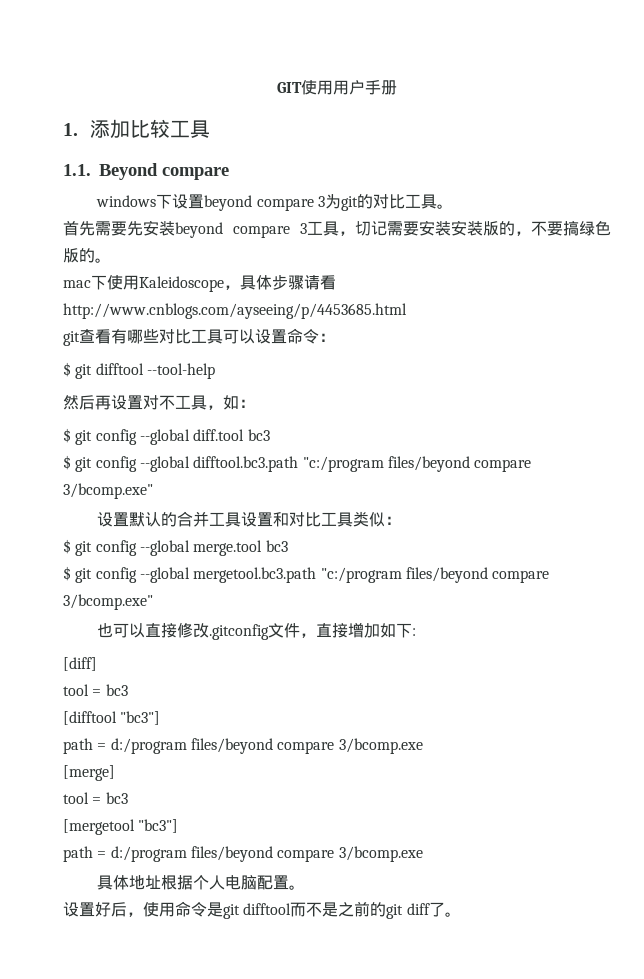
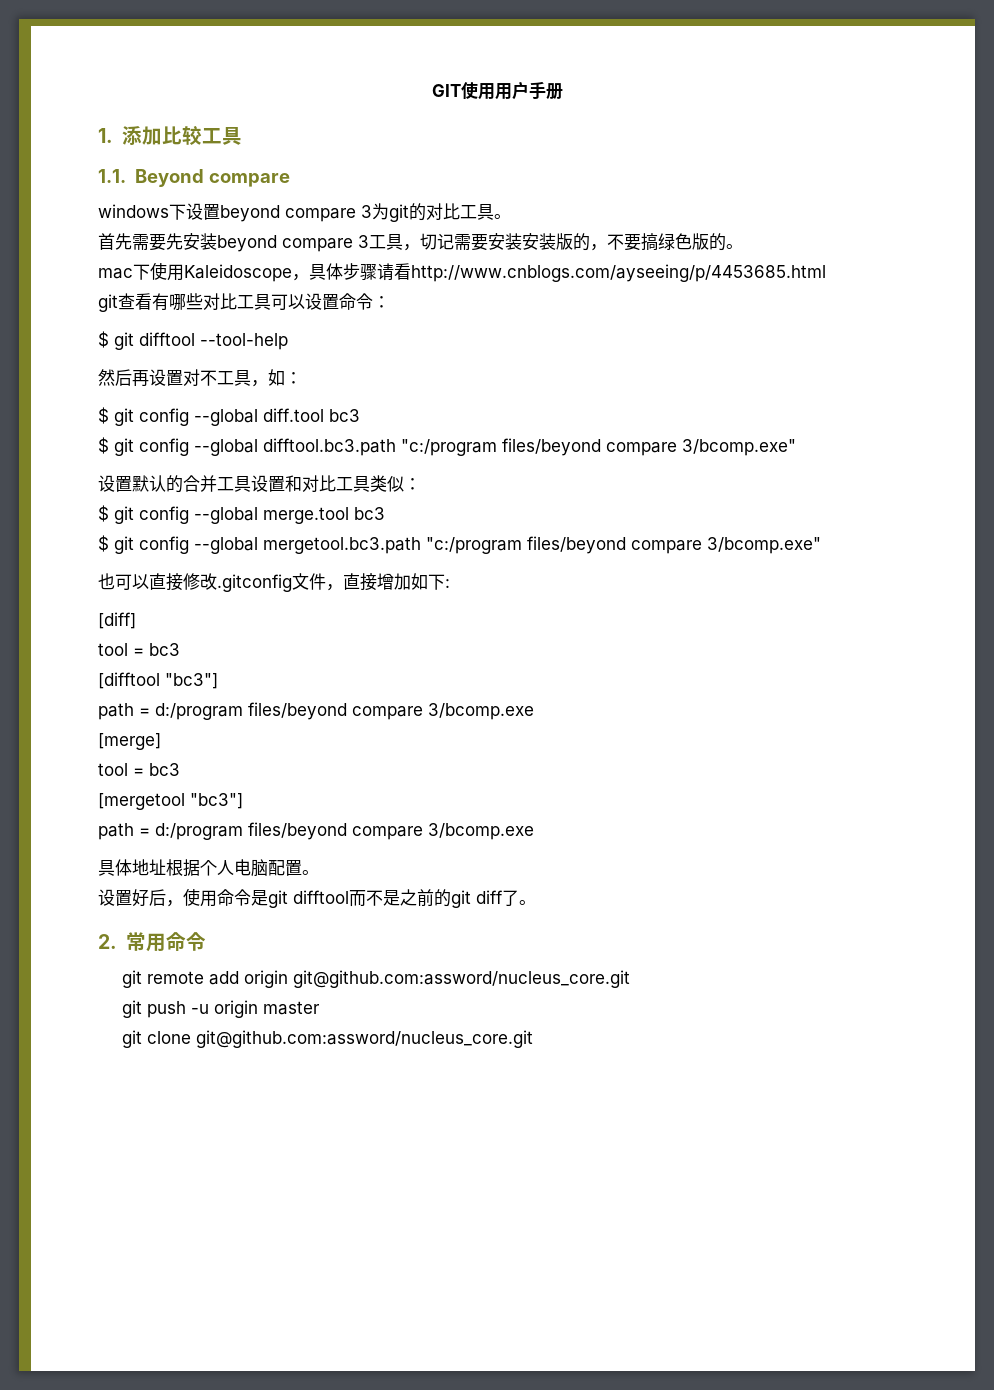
+ 2.常用命令
+ git remote add origin git@github.com:assword/nucleus_core.git
+ git push -u origin master
+ git clone git@github.com:assword/nucleus_core.git

